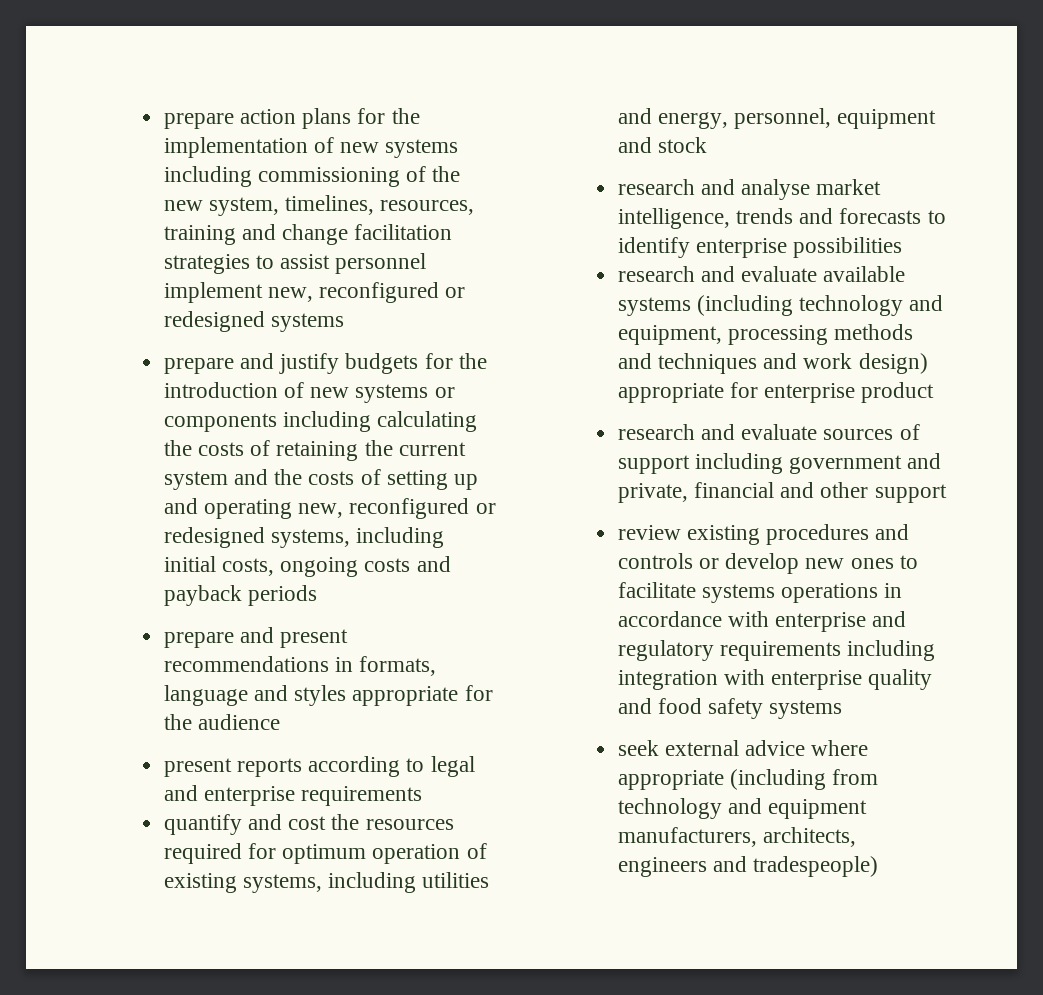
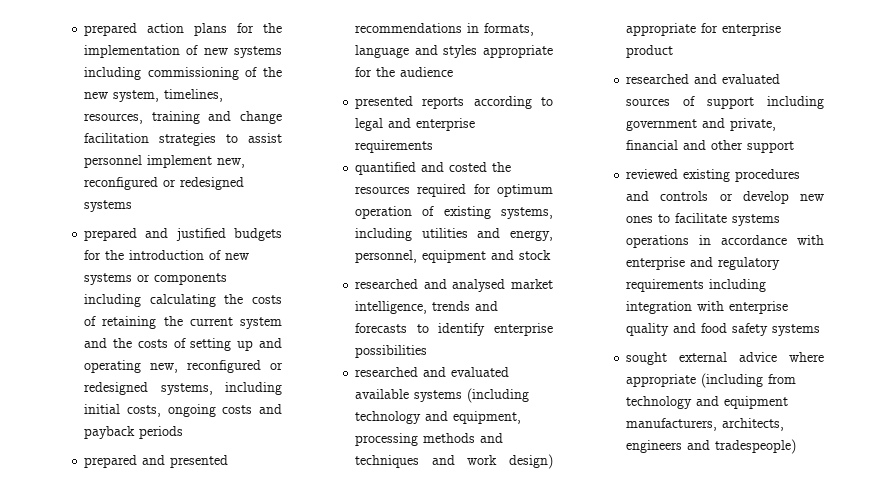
- prepare action plans for the implementation of new systems including commissioning of the new system, timelines, resources, training and change facilitation strategies to assist personnel implement new, reconfigured or redesigned systems
+ prepared action plans for the implementation of new systems including commissioning of the new system, timelines, resources, training and change facilitation strategies to assist personnel implement new, reconfigured or redesigned systems
- prepare and justify budgets for the introduction of new systems or components including calculating the costs of retaining the current system and the costs of setting up and operating new, reconfigured or redesigned systems, including initial costs, ongoing costs and payback periods
+ prepared and justified budgets for the introduction of new systems or components including calculating the costs of retaining the current system and the costs of setting up and operating new, reconfigured or redesigned systems, including initial costs, ongoing costs and payback periods
- prepare and present recommendations in formats, language and styles appropriate for the audience
+ prepared and presented recommendations in formats, language and styles appropriate for the audience
- present reports according to legal and enterprise requirements
+ presented reports according to legal and enterprise requirements
- quantify and cost the resources required for optimum operation of existing systems, including utilities and energy, personnel, equipment and stock
+ quantified and costed the resources required for optimum operation of existing systems, including utilities and energy, personnel, equipment and stock
- research and analyse market intelligence, trends and forecasts to identify enterprise possibilities
+ researched and analysed market intelligence, trends and forecasts to identify enterprise possibilities
- research and evaluate available systems (including technology and equipment, processing methods and techniques and work design) appropriate for enterprise product
+ researched and evaluated available systems (including technology and equipment, processing methods and techniques and work design) appropriate for enterprise product
- research and evaluate sources of support including government and private, financial and other support
+ researched and evaluated sources of support including government and private, financial and other support
- review existing procedures and controls or develop new ones to facilitate systems operations in accordance with enterprise and regulatory requirements including integration with enterprise quality and food safety systems
+ reviewed existing procedures and controls or develop new ones to facilitate systems operations in accordance with enterprise and regulatory requirements including integration with enterprise quality and food safety systems
- seek external advice where appropriate (including from technology and equipment manufacturers, architects, engineers and tradespeople)
+ sought external advice where appropriate (including from technology and equipment manufacturers, architects, engineers and tradespeople)

